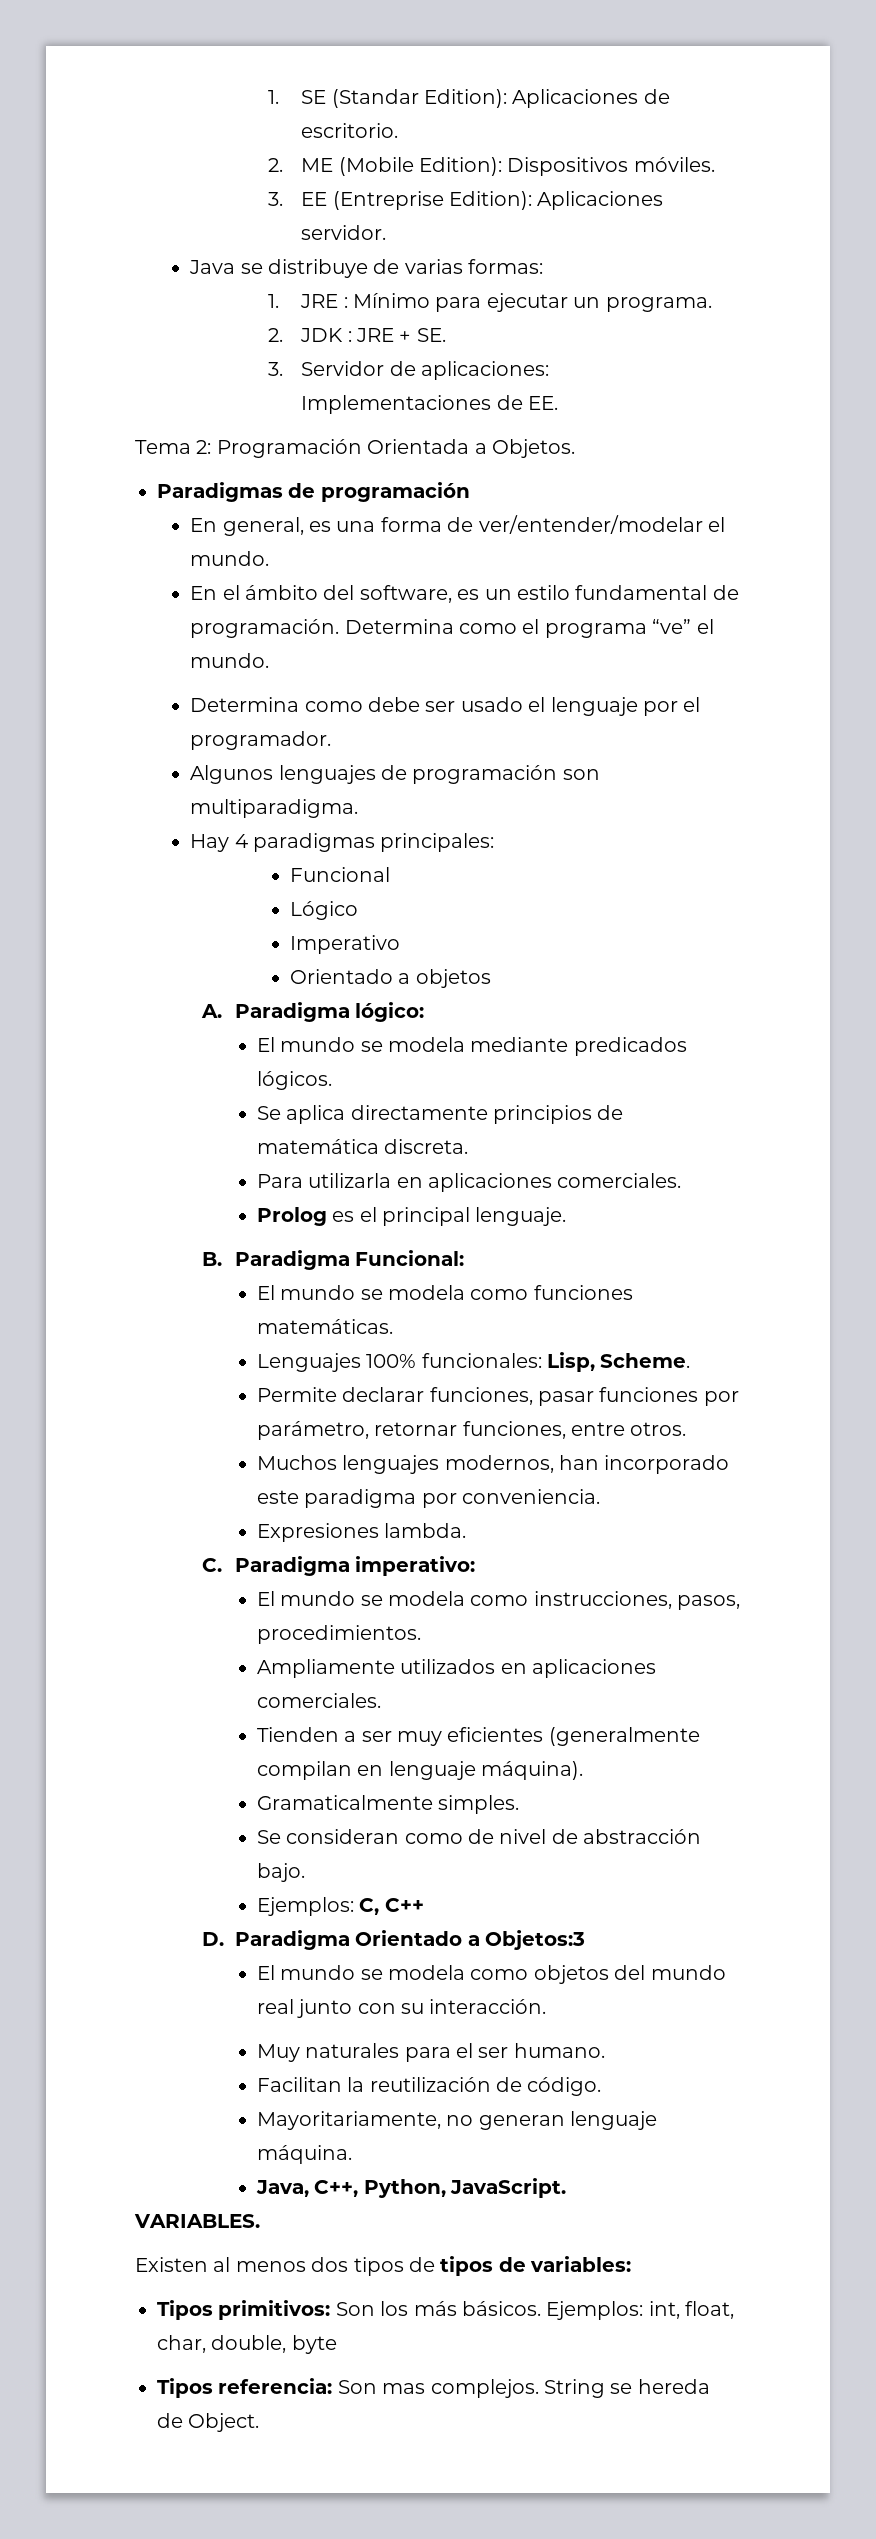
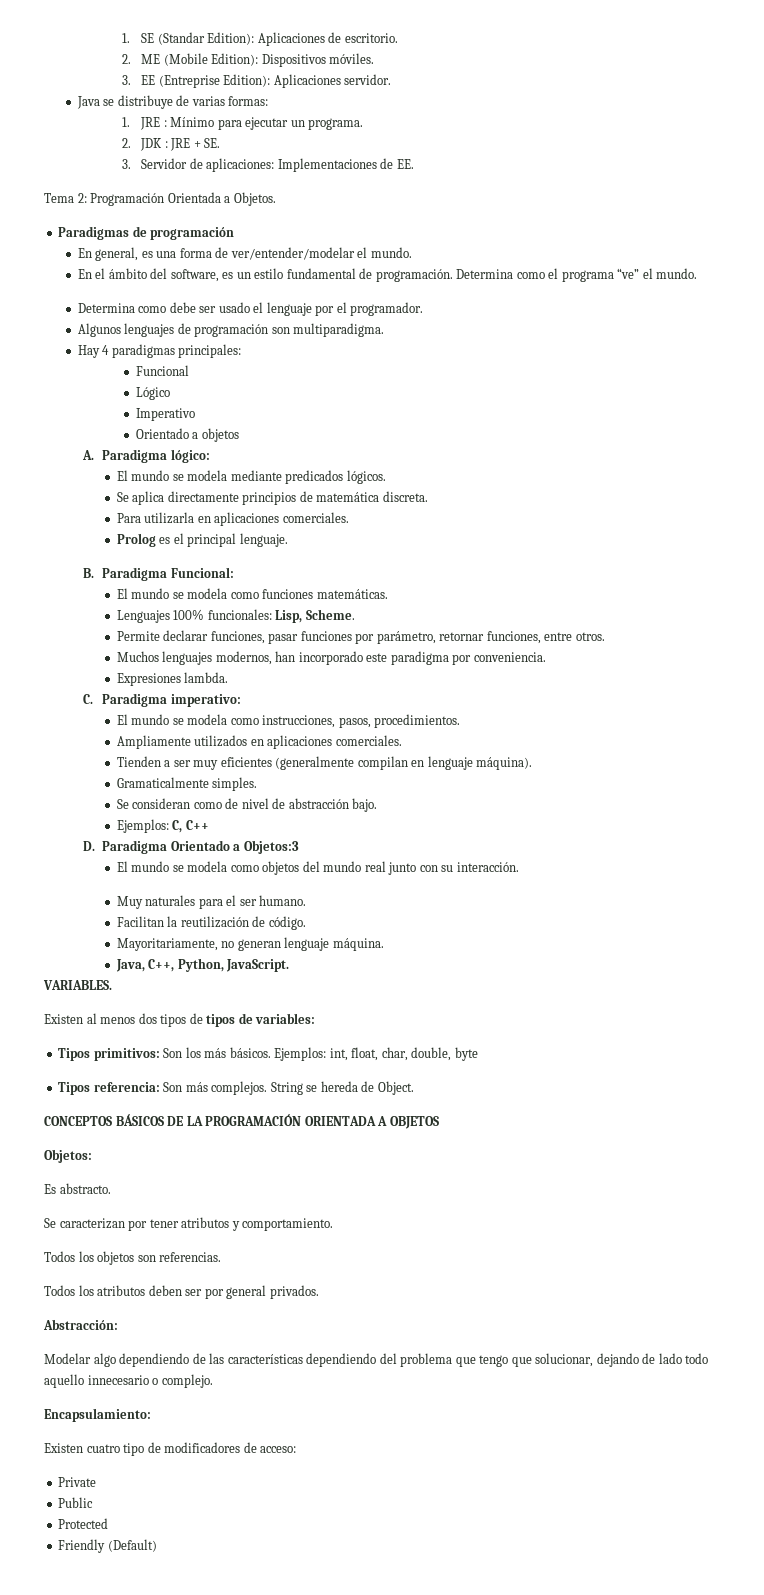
- Tipos referencia: Son mas complejos.
+ Tipos referencia: Son más complejos.
+ CONCEPTOS BÁSICOS DE LA PROGRAMACIÓN ORIENTADA A OBJETOS
+ Objetos:
+ Es abstracto.
+ Se caracterizan por tener atributos y comportamiento.
+ Todos los objetos son referencias.
+ Todos los atributos deben ser por general privados.
+ Abstracción:
+ Modelar algo dependiendo de las características dependiendo del problema que tengo que solucionar, dejando de lado todo aquello innecesario o complejo.
+ Encapsulamiento:
+ Existen cuatro tipo de modificadores de acceso:
+ Private
+ Public
+ Protected
+ Friendly (Default)

